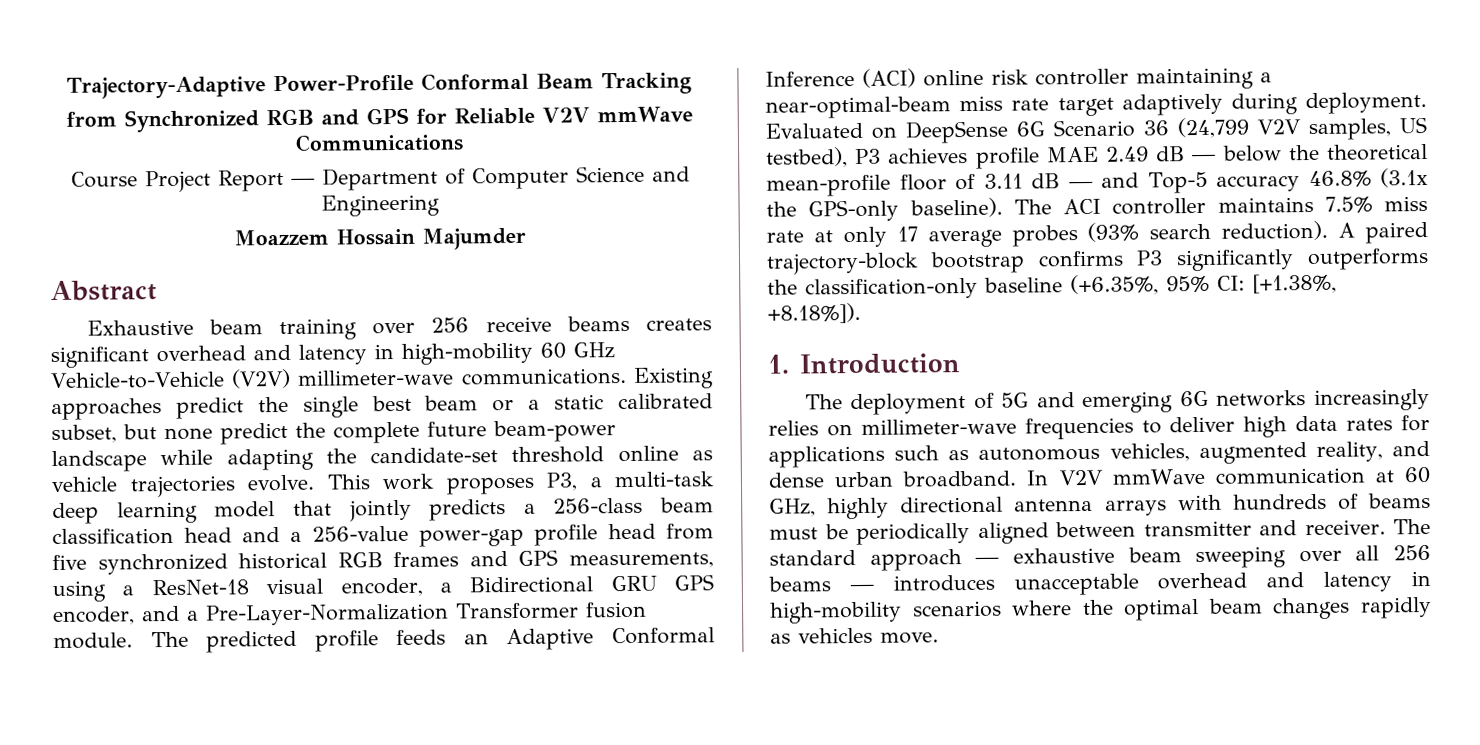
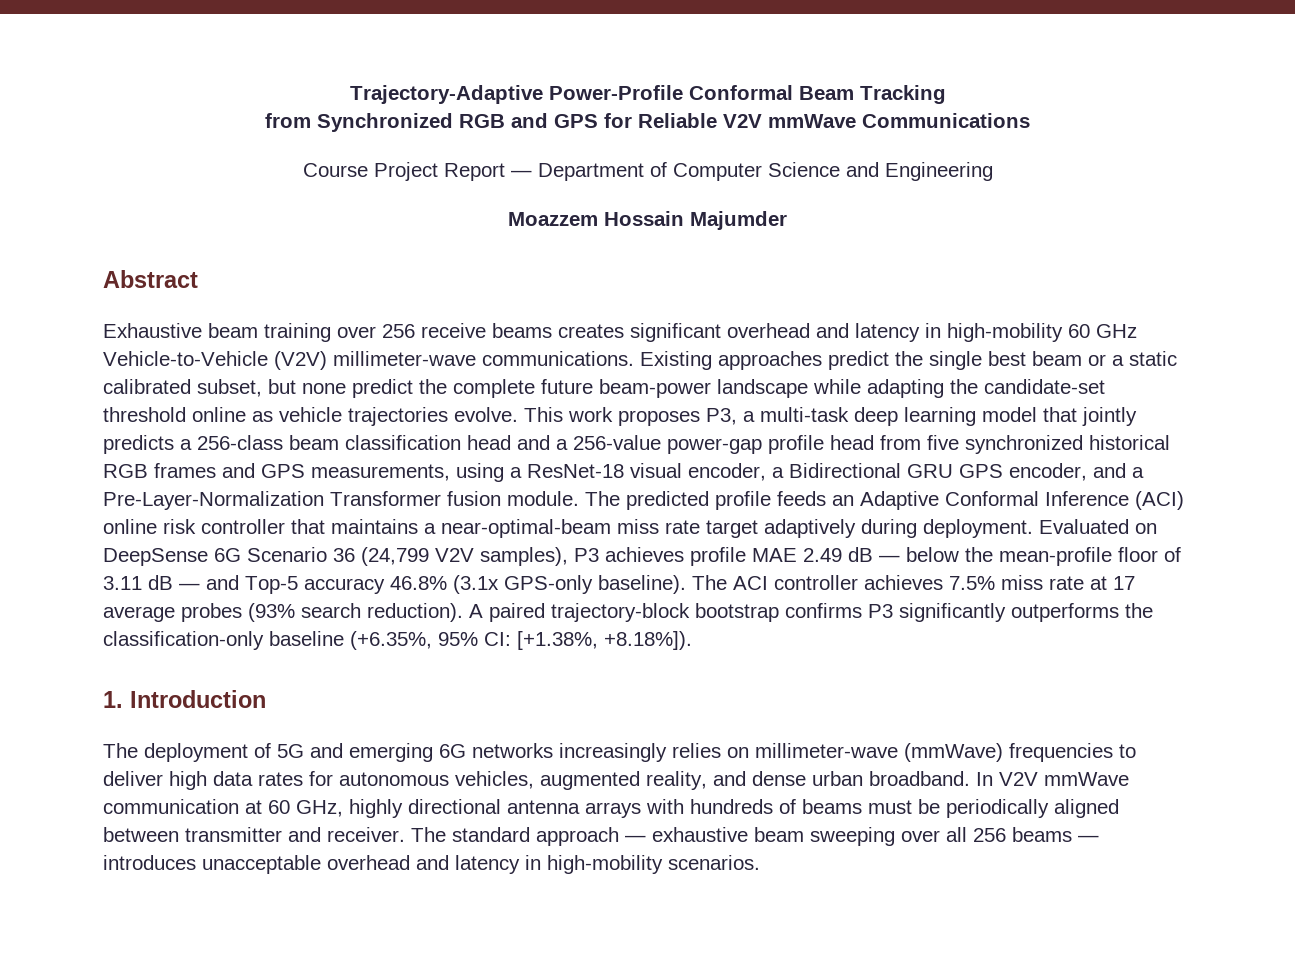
- The predicted profile feeds an Adaptive Conformal Inference (ACI) online risk controller maintaining a near-optimal-beam miss rate target adaptively during deployment.
+ The predicted profile feeds an Adaptive Conformal Inference (ACI) online risk controller that maintains a near-optimal-beam miss rate target adaptively during deployment.
- Evaluated on DeepSense 6G Scenario 36 (24,799 V2V samples, US testbed), P3 achieves profile MAE 2.49 dB — below the theoretical mean-profile floor of 3.11 dB — and Top-5 accuracy 46.8% (3.1x the GPS-only baseline).
+ Evaluated on DeepSense 6G Scenario 36 (24,799 V2V samples), P3 achieves profile MAE 2.49 dB — below the mean-profile floor of 3.11 dB — and Top-5 accuracy 46.8% (3.1x GPS-only baseline).
- The ACI controller maintains 7.5% miss rate at only 17 average probes (93% search reduction).
+ The ACI controller achieves 7.5% miss rate at 17 average probes (93% search reduction).
- The deployment of 5G and emerging 6G networks increasingly relies on millimeter-wave frequencies to deliver high data rates for applications such as autonomous vehicles, augmented reality, and dense urban broadband.
+ The deployment of 5G and emerging 6G networks increasingly relies on millimeter-wave (mmWave) frequencies to deliver high data rates for autonomous vehicles, augmented reality, and dense urban broadband.
- The standard approach — exhaustive beam sweeping over all 256 beams — introduces unacceptable overhead and latency in high-mobility scenarios where the optimal beam changes rapidly as vehicles move.
+ The standard approach — exhaustive beam sweeping over all 256 beams — introduces unacceptable overhead and latency in high-mobility scenarios.

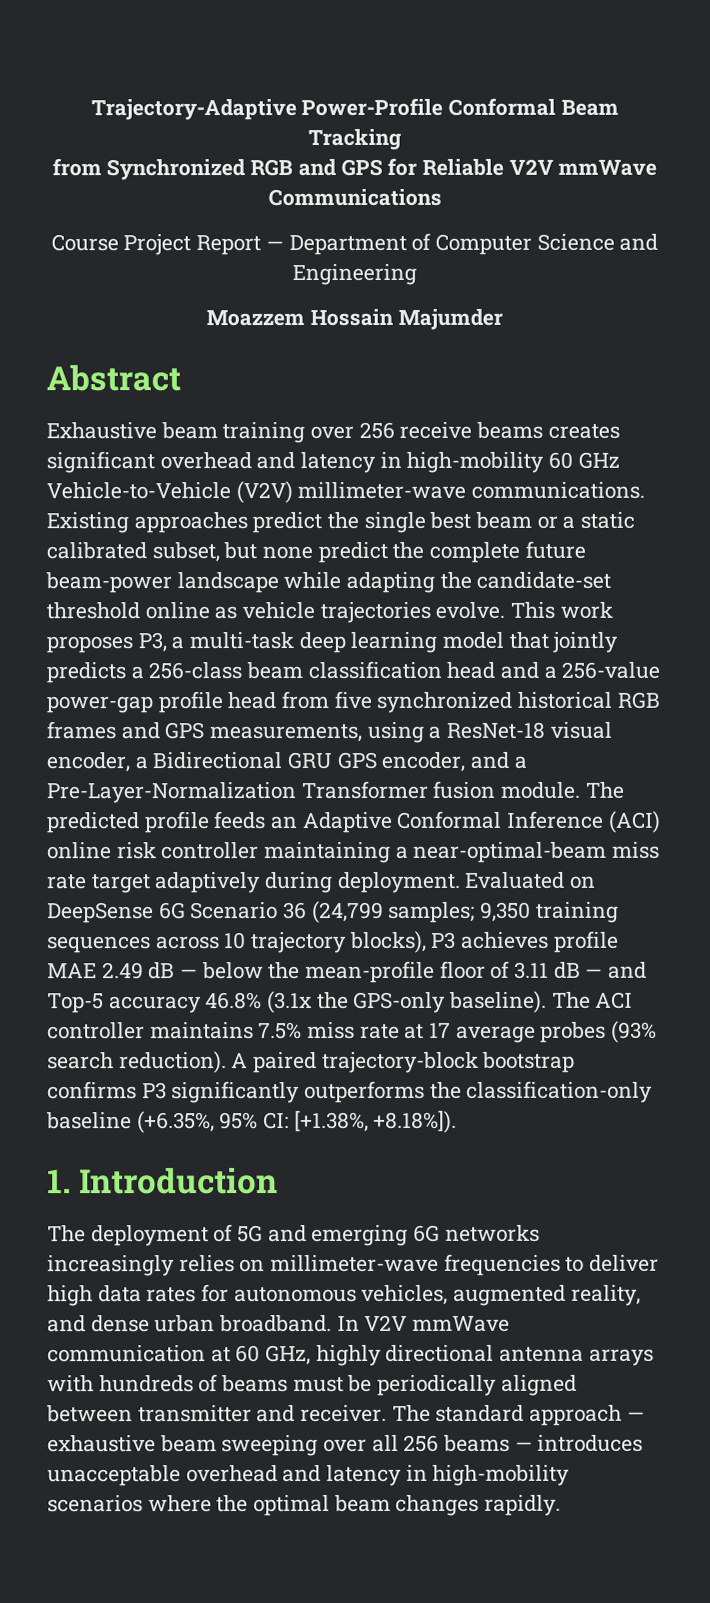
- The predicted profile feeds an Adaptive Conformal Inference (ACI) online risk controller that maintains a near-optimal-beam miss rate target adaptively during deployment.
+ The predicted profile feeds an Adaptive Conformal Inference (ACI) online risk controller maintaining a near-optimal-beam miss rate target adaptively during deployment.
- Evaluated on DeepSense 6G Scenario 36 (24,799 V2V samples), P3 achieves profile MAE 2.49 dB — below the mean-profile floor of 3.11 dB — and Top-5 accuracy 46.8% (3.1x GPS-only baseline).
+ Evaluated on DeepSense 6G Scenario 36 (24,799 samples; 9,350 training sequences across 10 trajectory blocks), P3 achieves profile MAE 2.49 dB — below the mean-profile floor of 3.11 dB — and Top-5 accuracy 46.8% (3.1x the GPS-only baseline).
- The ACI controller achieves 7.5% miss rate at 17 average probes (93% search reduction).
+ The ACI controller maintains 7.5% miss rate at 17 average probes (93% search reduction).
- The deployment of 5G and emerging 6G networks increasingly relies on millimeter-wave (mmWave) frequencies to deliver high data rates for autonomous vehicles, augmented reality, and dense urban broadband.
+ The deployment of 5G and emerging 6G networks increasingly relies on millimeter-wave frequencies to deliver high data rates for autonomous vehicles, augmented reality, and dense urban broadband.
- The standard approach — exhaustive beam sweeping over all 256 beams — introduces unacceptable overhead and latency in high-mobility scenarios.
+ The standard approach — exhaustive beam sweeping over all 256 beams — introduces unacceptable overhead and latency in high-mobility scenarios where the optimal beam changes rapidly.

